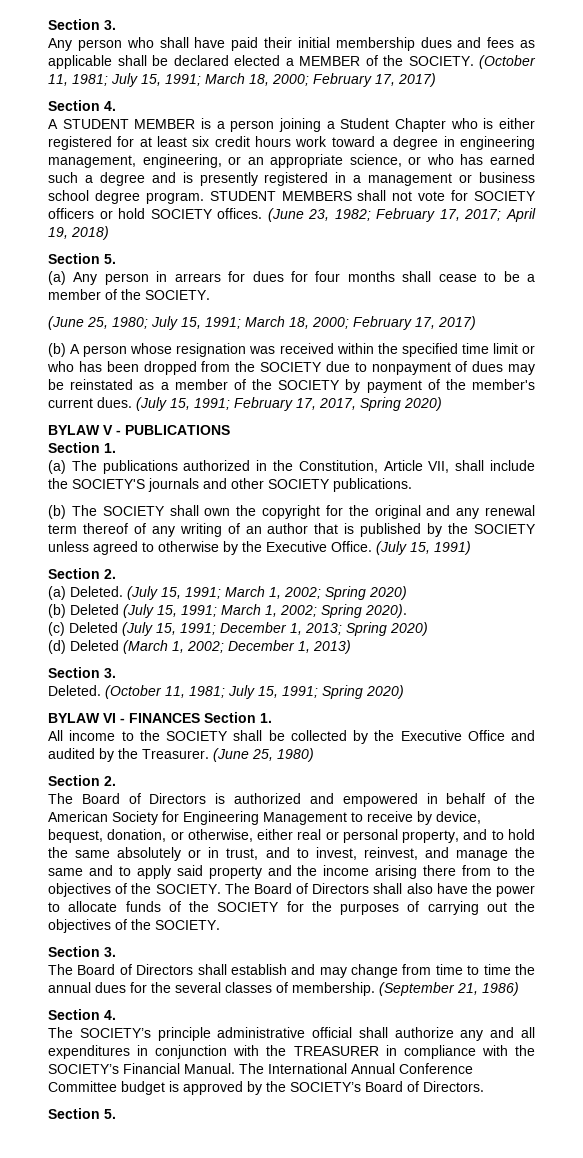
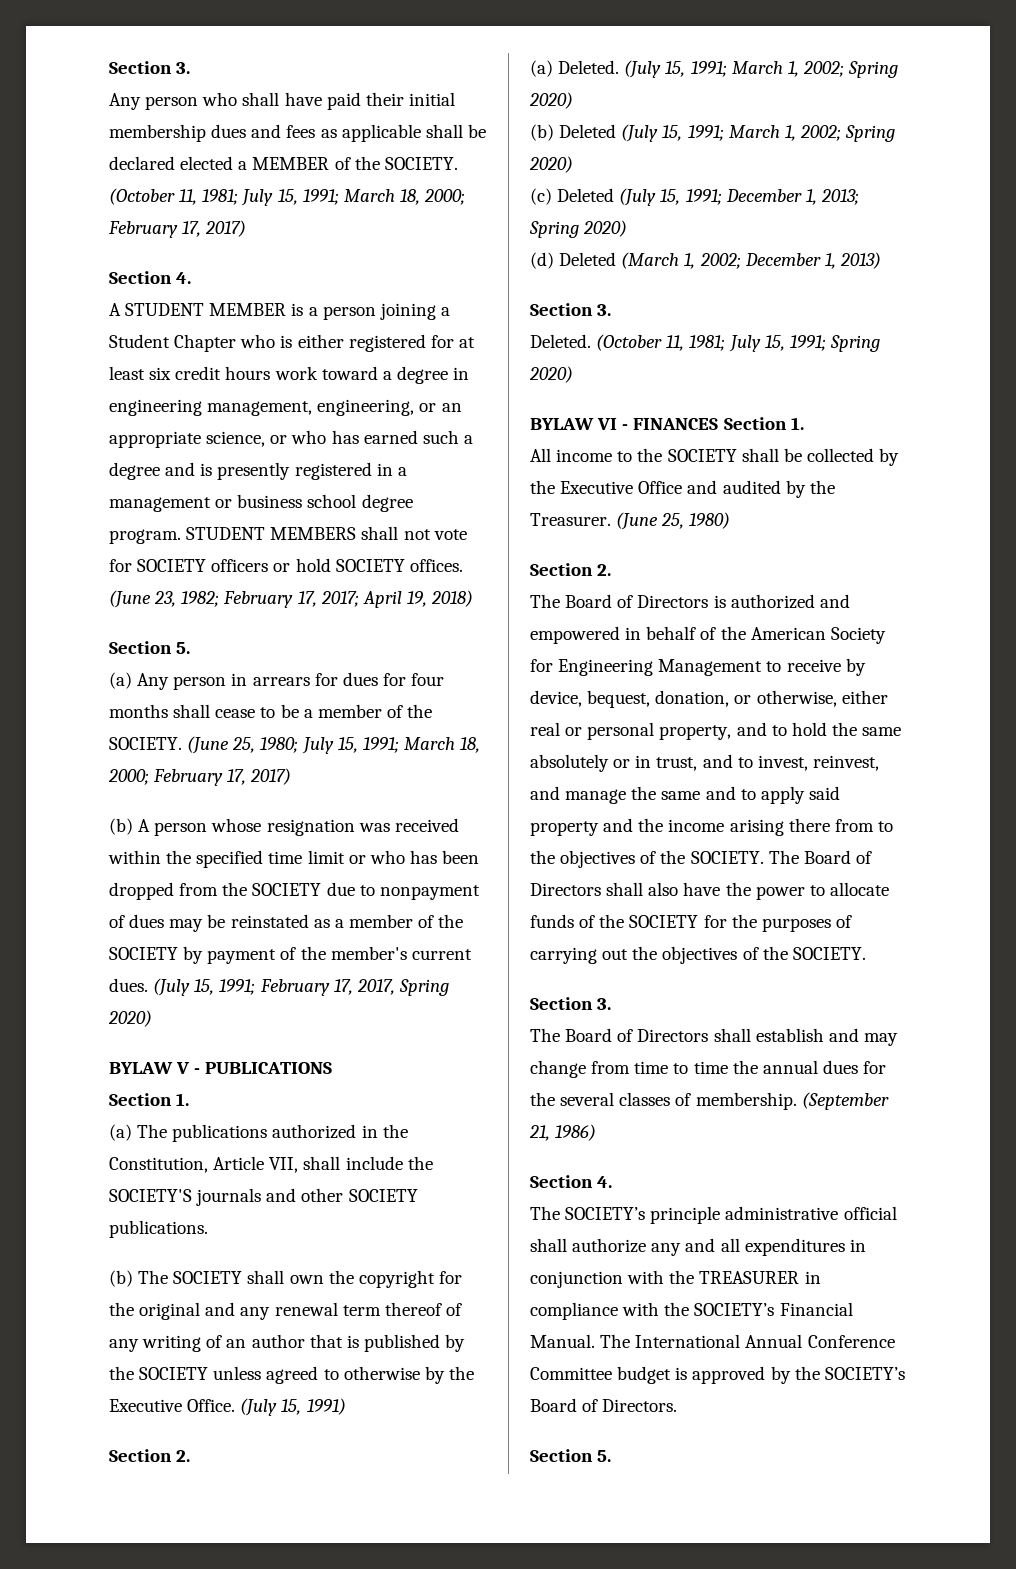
- (a) Any person in arrears for dues for four months shall cease to be a member of the SOCIETY.
- (June 25, 1980; July 15, 1991; March 18, 2000; February 17, 2017)
+ (a) Any person in arrears for dues for four months shall cease to be a member of the SOCIETY. (June 25, 1980; July 15, 1991; March 18, 2000; February 17, 2017)
- (b) Deleted (July 15, 1991; March 1, 2002; Spring 2020).
+ (b) Deleted (July 15, 1991; March 1, 2002; Spring 2020)

